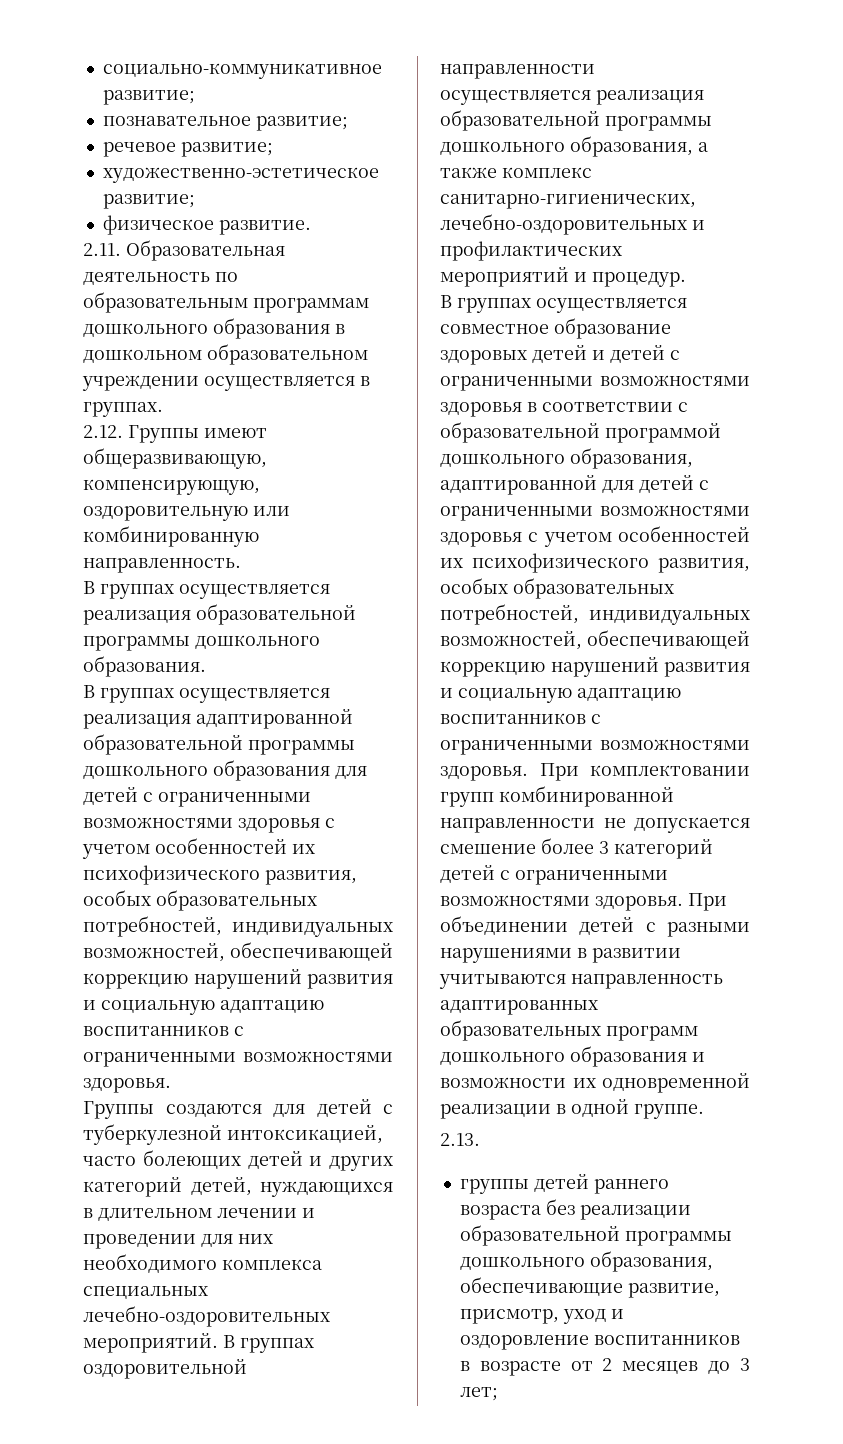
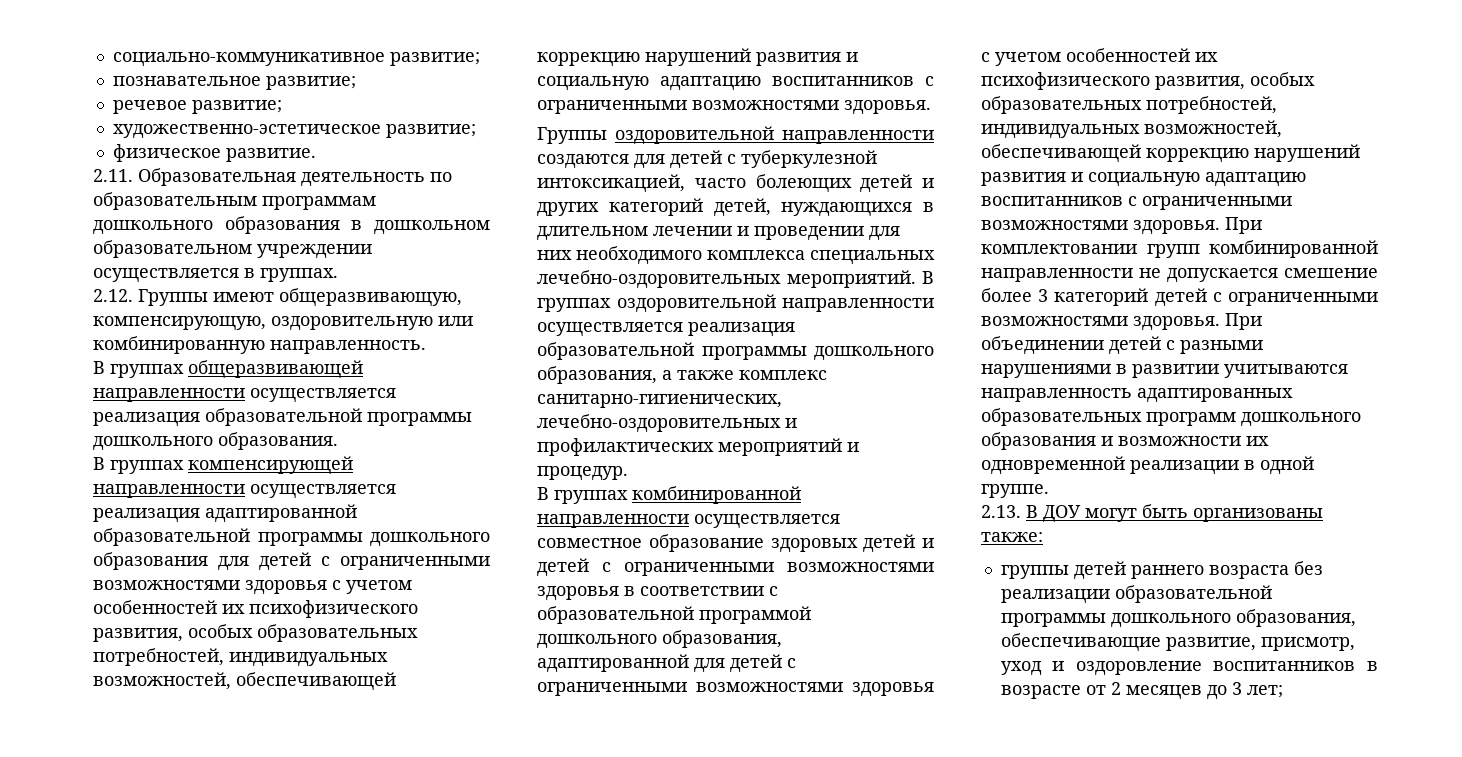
- В группах осуществляется реализация образовательной программы дошкольного образования.
+ В группах общеразвивающей направленности осуществляется реализация образовательной программы дошкольного образования.
- В группах осуществляется реализация адаптированной образовательной программы дошкольного образования для детей с ограниченными возможностями здоровья с учетом особенностей их психофизического развития, особых образовательных потребностей, индивидуальных возможностей, обеспечивающей коррекцию нарушений развития и социальную адаптацию воспитанников с ограниченными возможностями здоровья.
+ В группах компенсирующей направленности осуществляется реализация адаптированной образовательной программы дошкольного образования для детей с ограниченными возможностями здоровья с учетом особенностей их психофизического развития, особых образовательных потребностей, индивидуальных возможностей, обеспечивающей коррекцию нарушений развития и социальную адаптацию воспитанников с ограниченными возможностями здоровья.
- Группы создаются для детей с туберкулезной интоксикацией, часто болеющих детей и других категорий детей, нуждающихся в длительном лечении и проведении для них необходимого комплекса специальных лечебно-оздоровительных мероприятий.
+ Группы оздоровительной направленности создаются для детей с туберкулезной интоксикацией, часто болеющих детей и других категорий детей, нуждающихся в длительном лечении и проведении для них необходимого комплекса специальных лечебно-оздоровительных мероприятий.
- В группах осуществляется совместное образование здоровых детей и детей с ограниченными возможностями здоровья в соответствии с образовательной программой дошкольного образования, адаптированной для детей с ограниченными возможностями здоровья с учетом особенностей их психофизического развития, особых образовательных потребностей, индивидуальных возможностей, обеспечивающей коррекцию нарушений развития и социальную адаптацию воспитанников с ограниченными возможностями здоровья.
+ В группах комбинированной направленности осуществляется совместное образование здоровых детей и детей с ограниченными возможностями здоровья в соответствии с образовательной программой дошкольного образования, адаптированной для детей с ограниченными возможностями здоровья с учетом особенностей их психофизического развития, особых образовательных потребностей, индивидуальных возможностей, обеспечивающей коррекцию нарушений развития и социальную адаптацию воспитанников с ограниченными возможностями здоровья.
- 2.13.
+ 2.13. В ДОУ могут быть организованы также:

